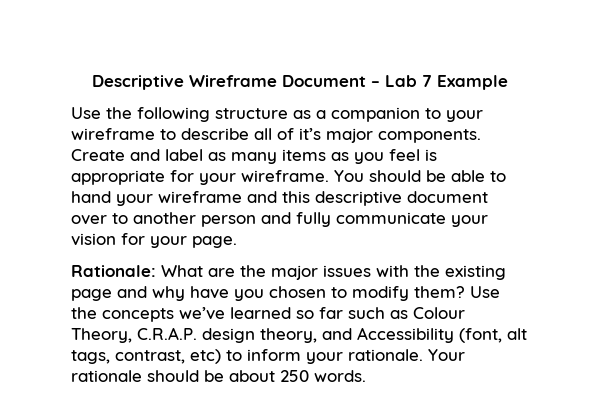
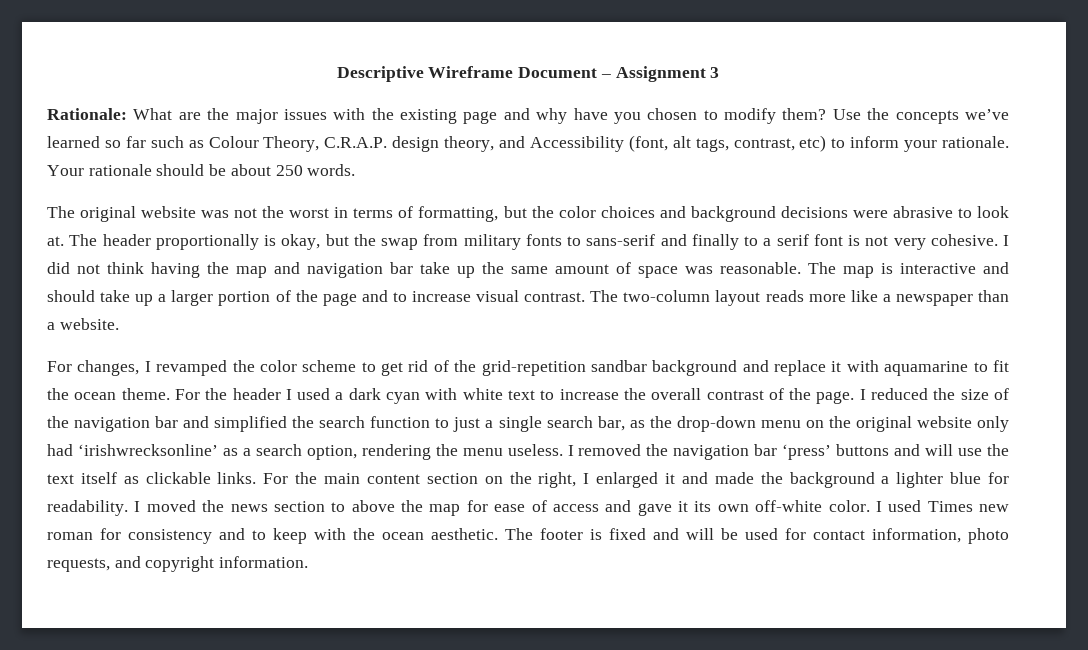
- Descriptive Wireframe Document – Lab 7 Example
- Use the following structure as a companion to your wireframe to describe all of it’s major components. Create and label as many items as you feel is appropriate for your wireframe. You should be able to hand your wireframe and this descriptive document over to another person and fully communicate your vision for your page.
+ Descriptive Wireframe Document – Assignment 3
+ The original website was not the worst in terms of formatting, but the color choices and background decisions were abrasive to look at. The header proportionally is okay, but the swap from military fonts to sans-serif and finally to a serif font is not very cohesive. I did not think having the map and navigation bar take up the same amount of space was reasonable. The map is interactive and should take up a larger portion of the page and to increase visual contrast. The two-column layout reads more like a newspaper than a website.
+ For changes, I revamped the color scheme to get rid of the grid-repetition sandbar background and replace it with aquamarine to fit the ocean theme. For the header I used a dark cyan with white text to increase the overall contrast of the page. I reduced the size of the navigation bar and simplified the search function to just a single search bar, as the drop-down menu on the original website only had ‘irishwrecksonline’ as a search option, rendering the menu useless. I removed the navigation bar ‘press’ buttons and will use the text itself as clickable links. For the main content section on the right, I enlarged it and made the background a lighter blue for readability. I moved the news section to above the map for ease of access and gave it its own off-white color. I used Times new roman for consistency and to keep with the ocean aesthetic. The footer is fixed and will be used for contact information, photo requests, and copyright information.

